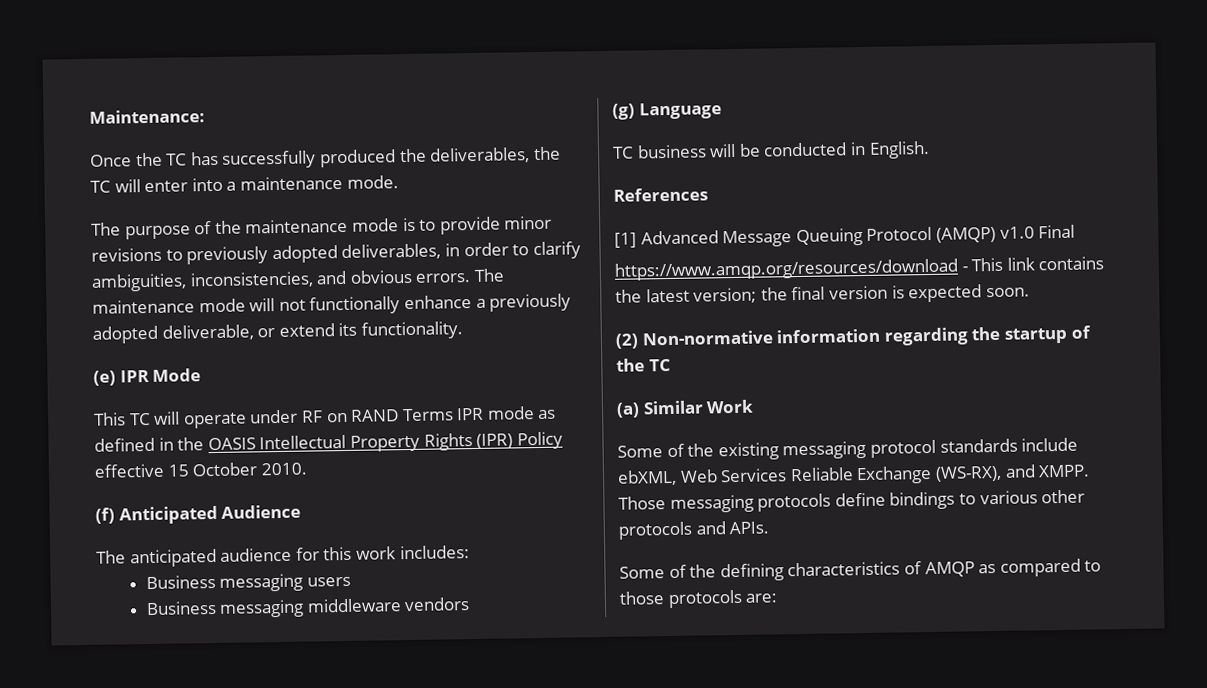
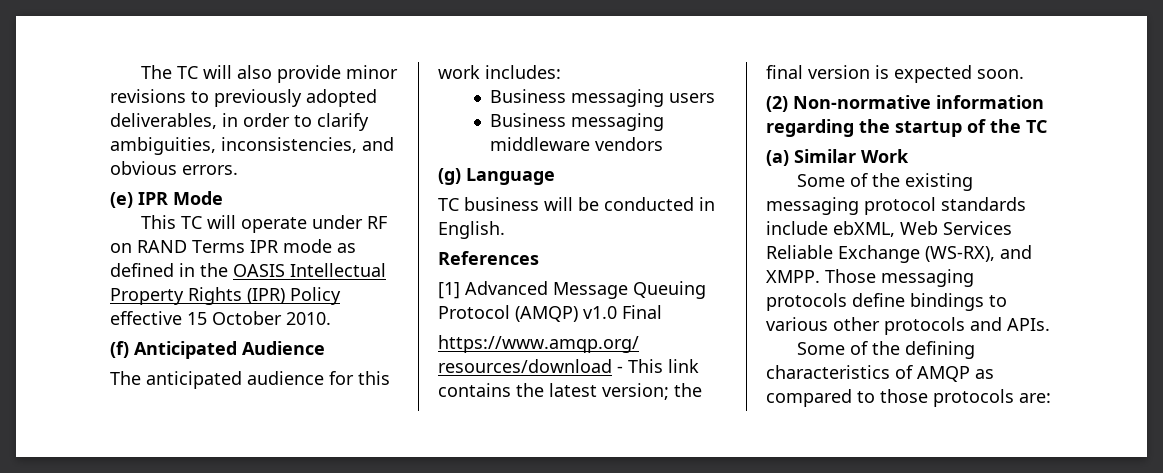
- Maintenance:
- Once the TC has successfully produced the deliverables, the TC will enter into a maintenance mode.
- The purpose of the maintenance mode is to provide minor revisions to previously adopted deliverables, in order to clarify ambiguities, inconsistencies, and obvious errors. The maintenance mode will not functionally enhance a previously adopted deliverable, or extend its functionality.
+ The TC will also provide minor revisions to previously adopted deliverables, in order to clarify ambiguities, inconsistencies, and obvious errors.

